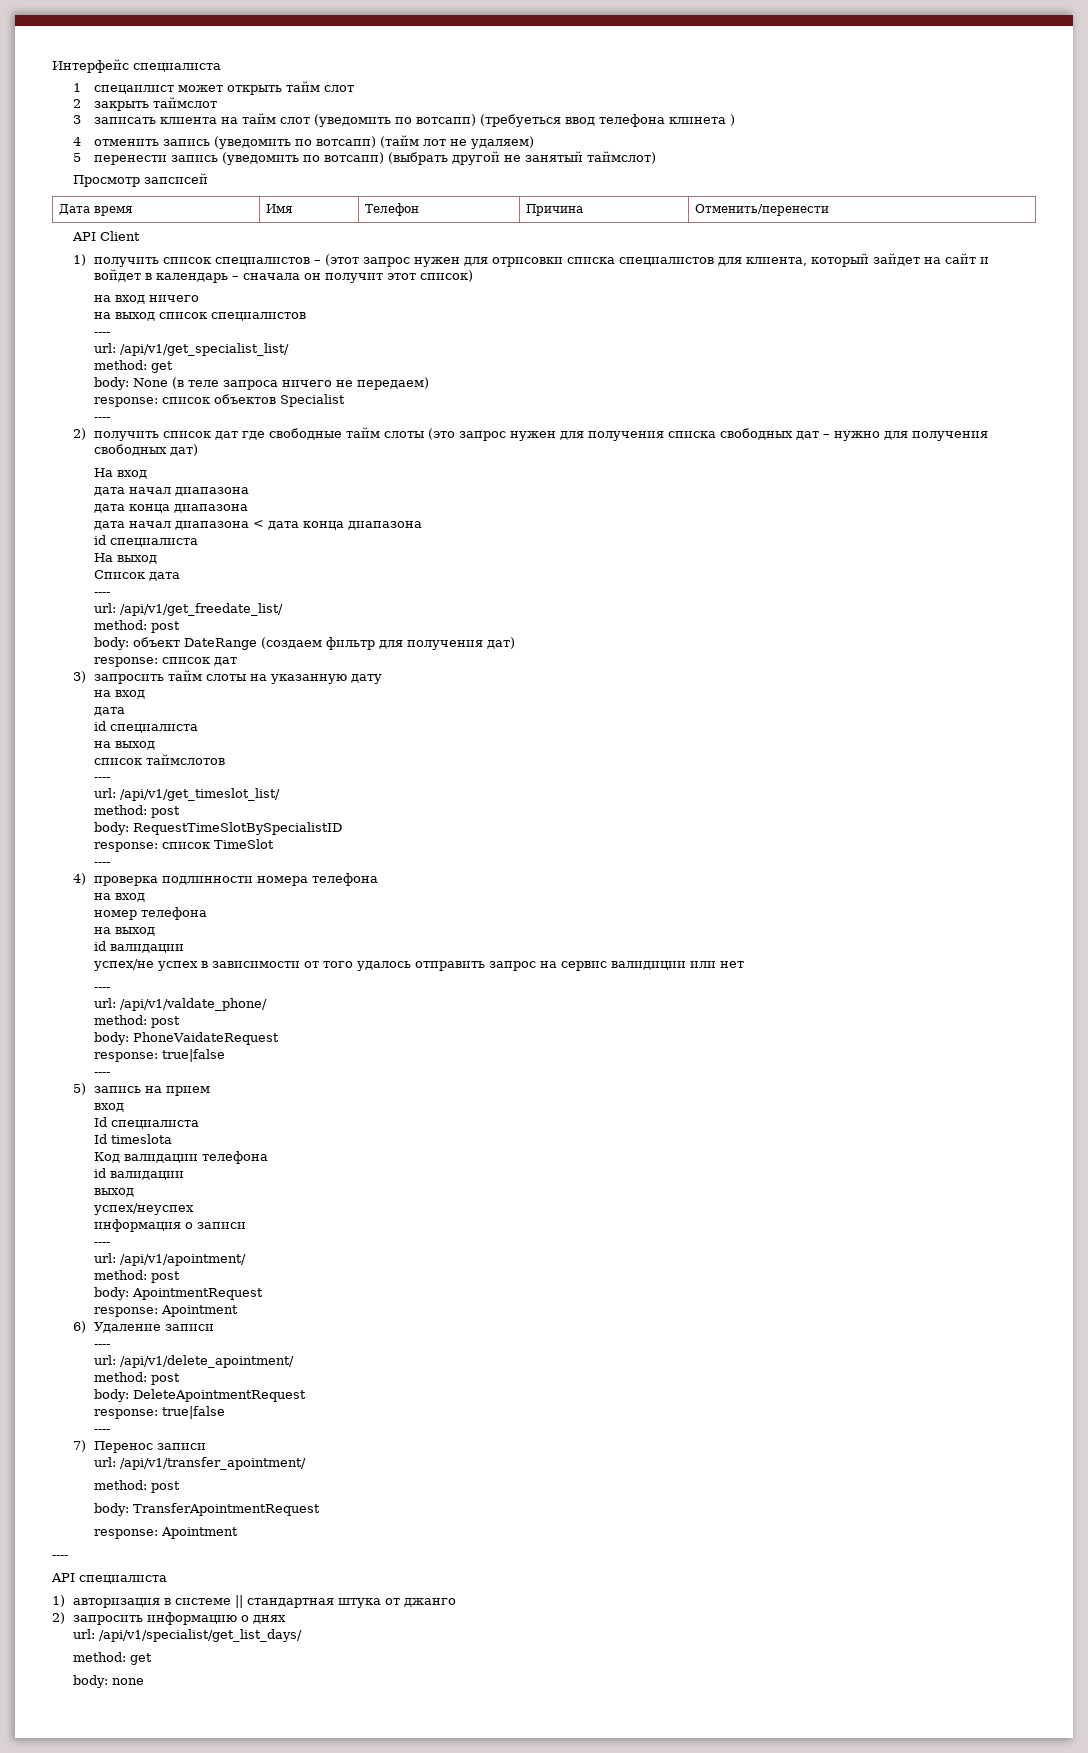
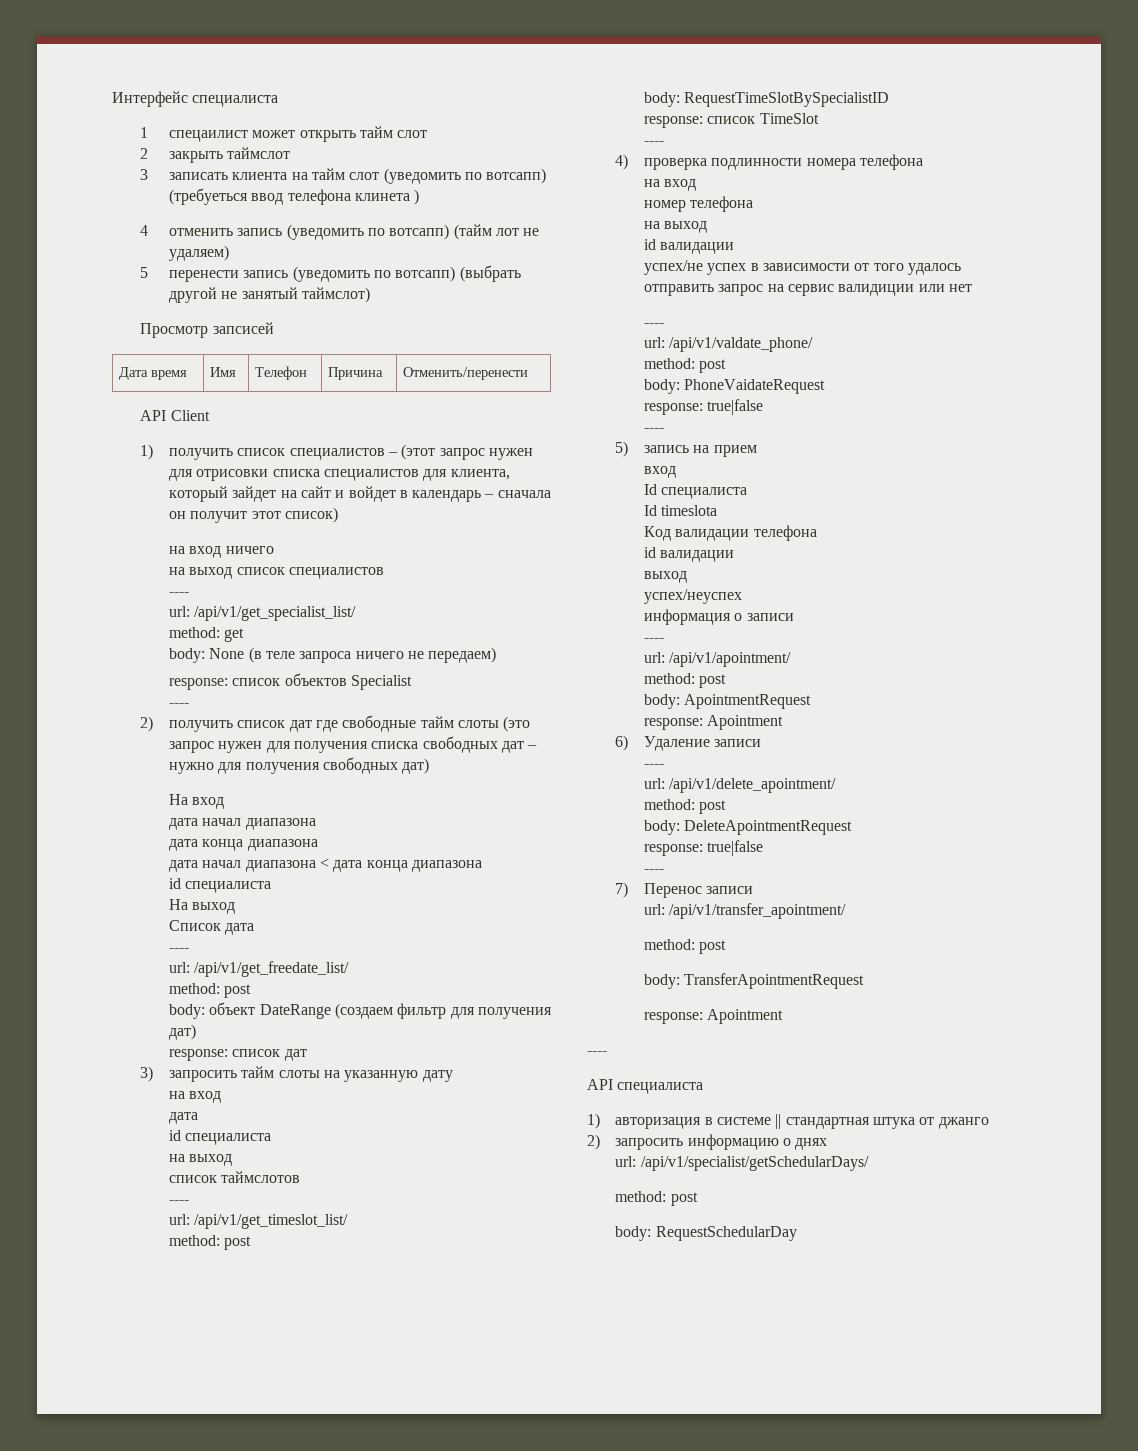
- url: /api/v1/specialist/get_list_days/
- method: get
- body: none
+ url: /api/v1/specialist/getSchedularDays/
+ method: post
+ body: RequestSchedularDay

